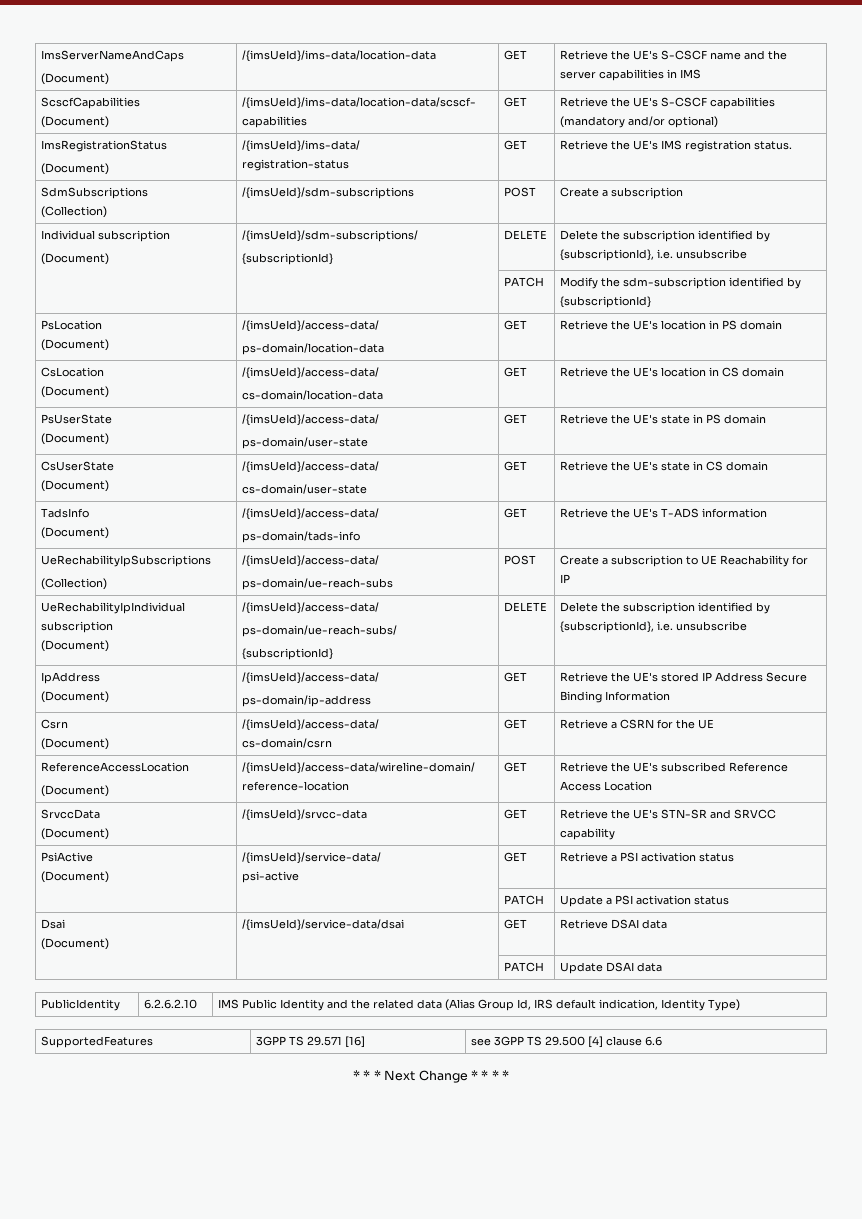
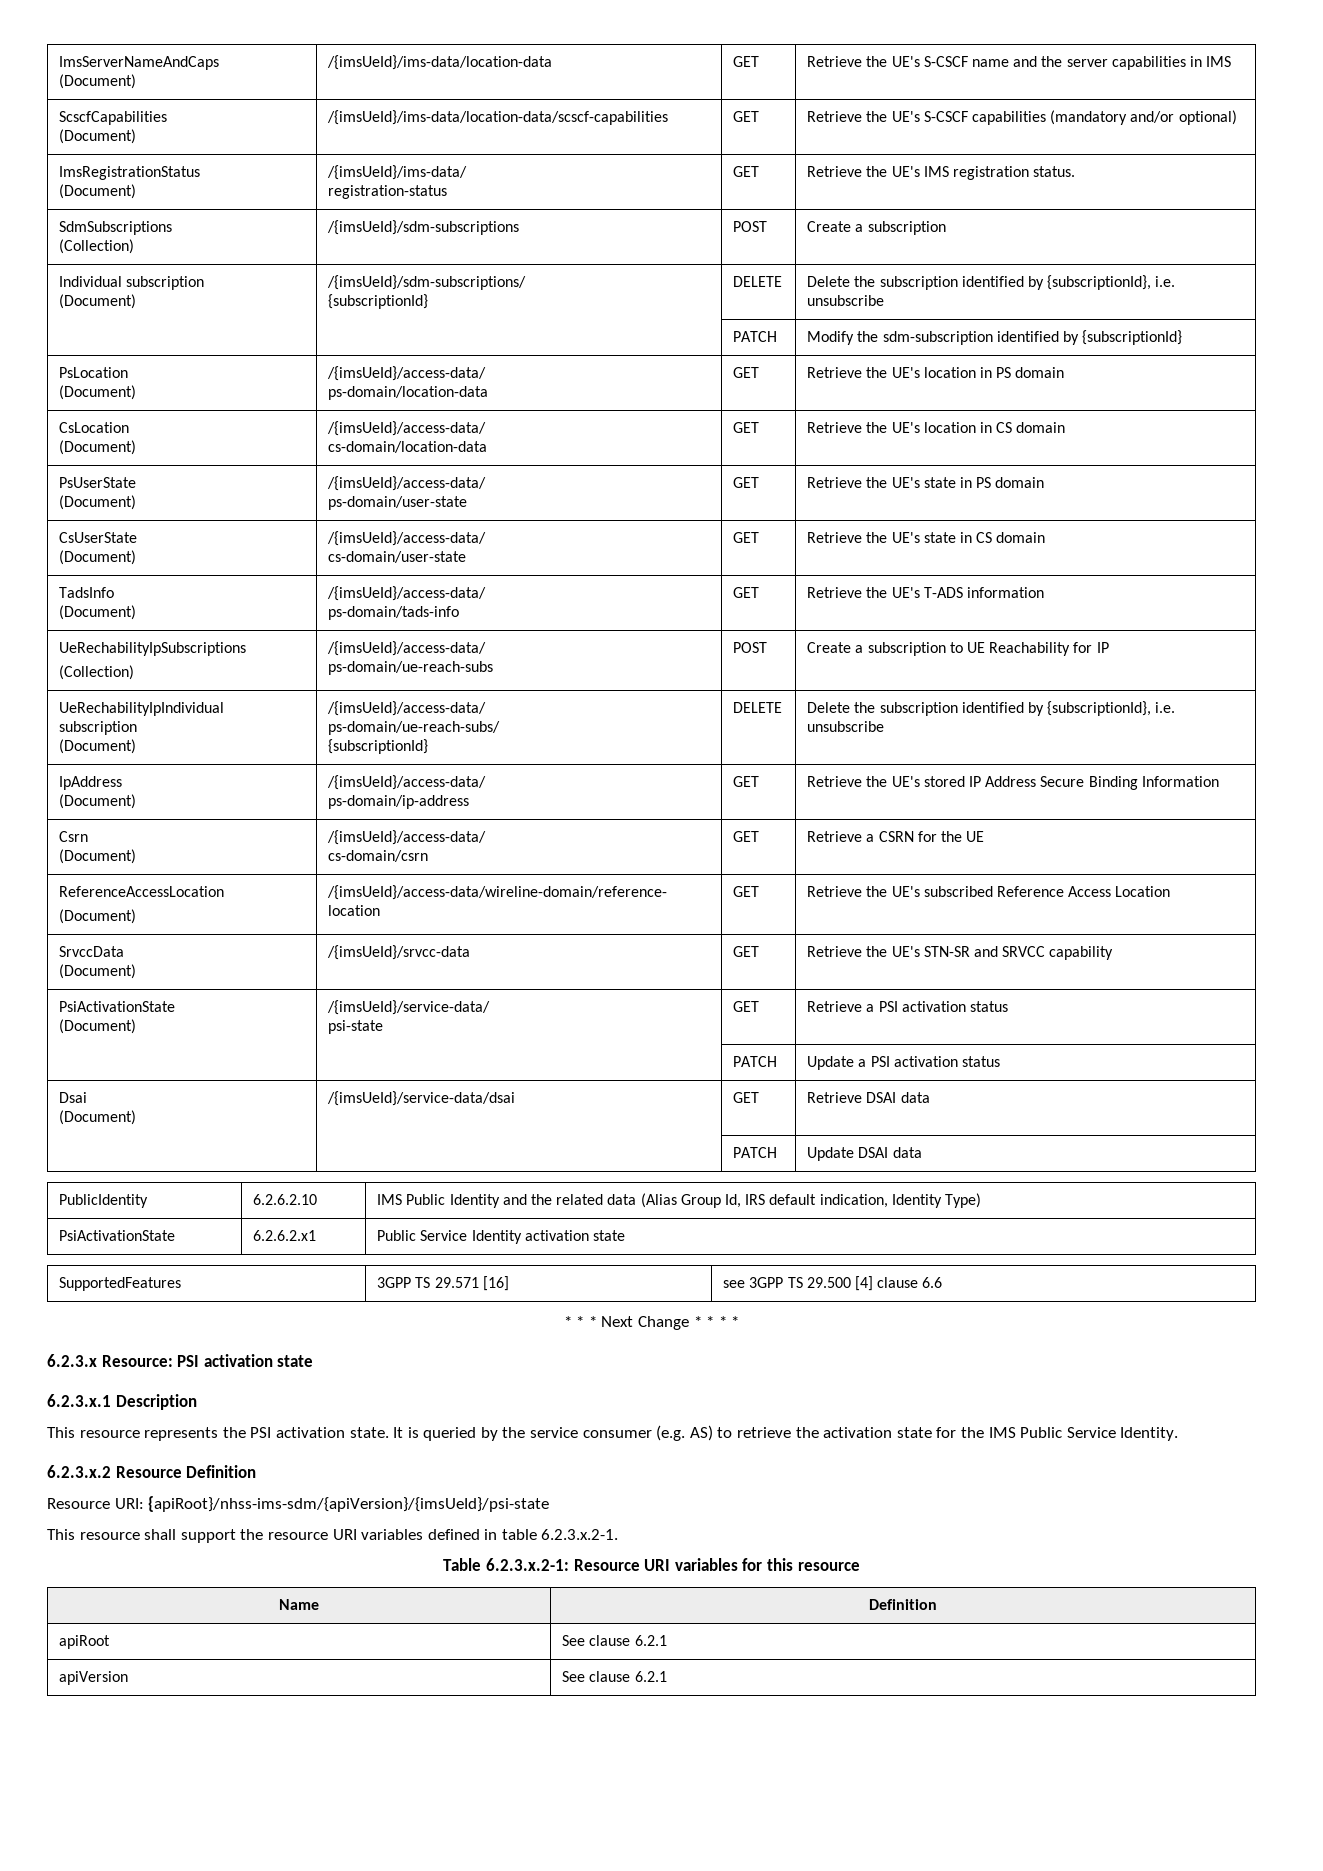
  SrvccData
  (Document) | /{imsUeId}/srvcc-data | GET | Retrieve the UE's STN-SR and SRVCC capability
- PsiActive
+ PsiActivationState
  (Document) | /{imsUeId}/service-data/
- psi-active | GET | Retrieve a PSI activation status
+ psi-state | GET | Retrieve a PSI activation status
+ PsiActivationState | 6.2.6.2.x1 | Public Service Identity activation state
+ 6.2.3.x Resource: PSI activation state
+ 6.2.3.x.1 Description
+ This resource represents the PSI activation state. It is queried by the service consumer (e.g. AS) to retrieve the activation state for the IMS Public Service Identity.
+ 6.2.3.x.2 Resource Definition
+ Resource URI: {apiRoot}/nhss-ims-sdm/{apiVersion}/{imsUeId}/psi-state
+ This resource shall support the resource URI variables defined in table 6.2.3.x.2-1.
+ Table 6.2.3.x.2-1: Resource URI variables for this resource
+ Name | Definition
+ apiRoot | See clause 6.2.1
+ apiVersion | See clause 6.2.1

